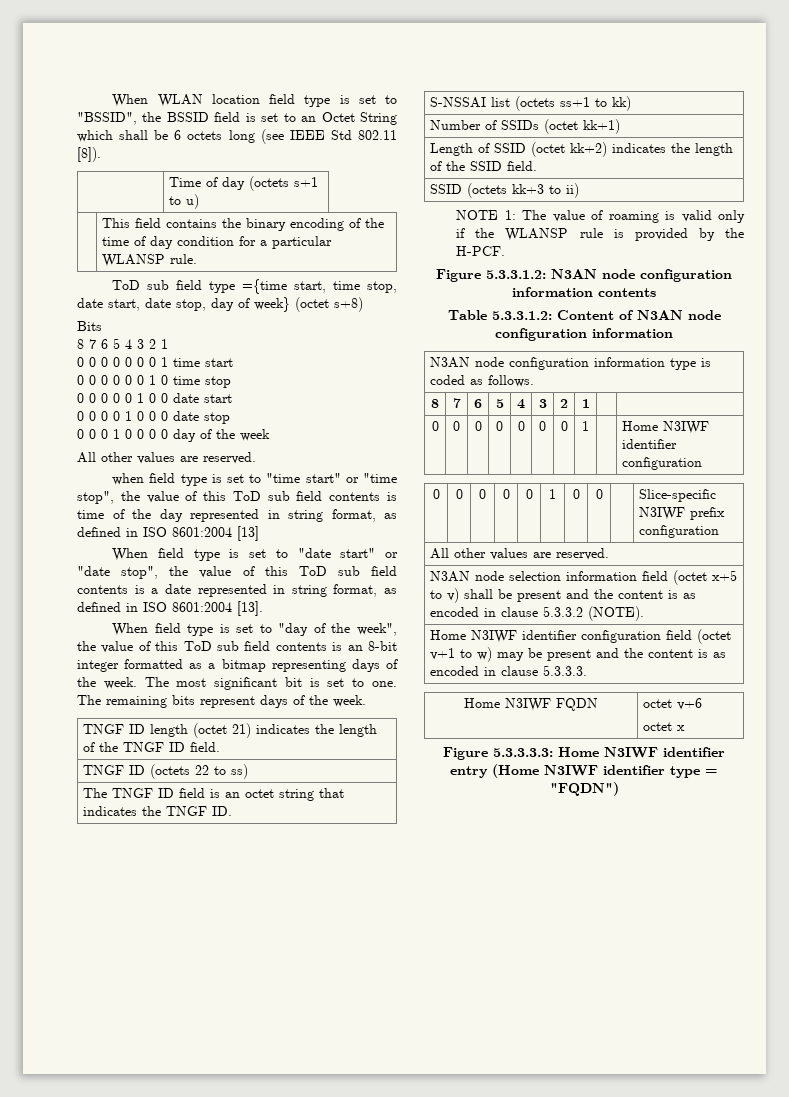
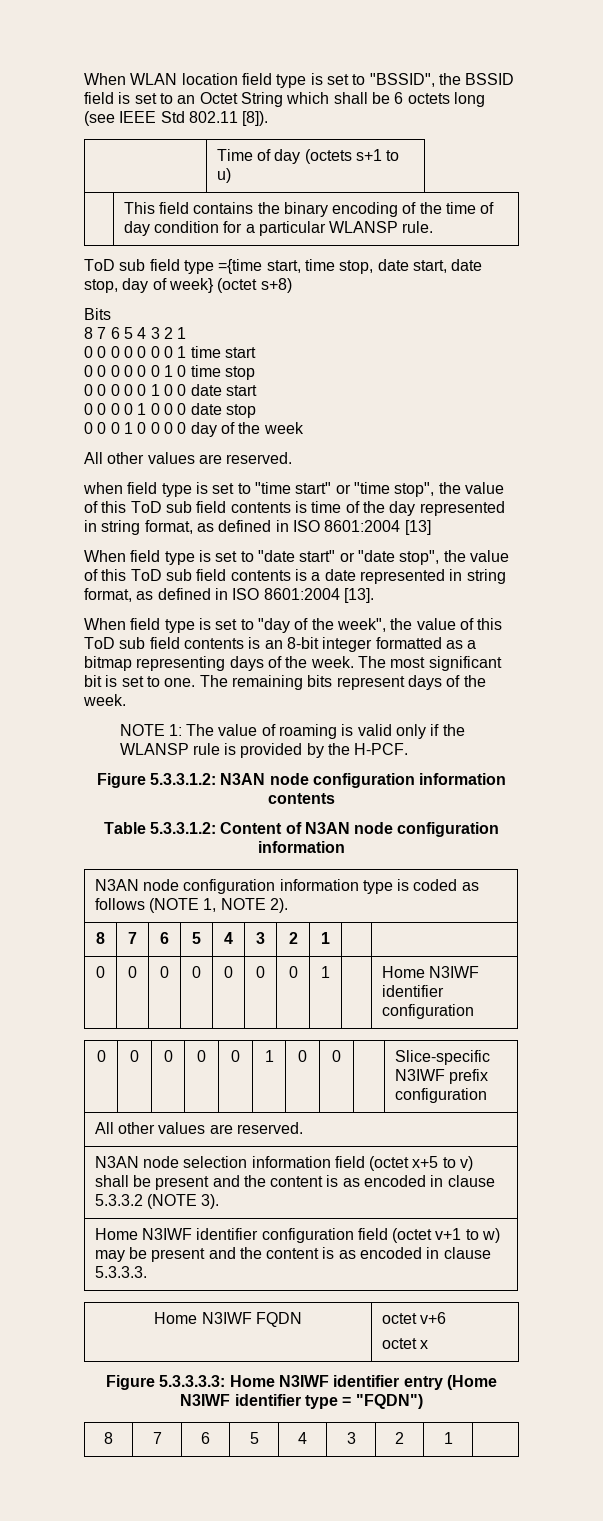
- TNGF ID length (octet 21) indicates the length of the TNGF ID field.
- TNGF ID (octets 22 to ss)
- The TNGF ID field is an octet string that indicates the TNGF ID.
- S-NSSAI list (octets ss+1 to kk)
- Number of SSIDs (octet kk+1)
- Length of SSID (octet kk+2) indicates the length of the SSID field.
- SSID (octets kk+3 to ii)
- N3AN node configuration information type is coded as follows.
+ N3AN node configuration information type is coded as follows (NOTE 1, NOTE 2).
- N3AN node selection information field (octet x+5 to v) shall be present and the content is as encoded in clause 5.3.3.2 (NOTE).
+ N3AN node selection information field (octet x+5 to v) shall be present and the content is as encoded in clause 5.3.3.2 (NOTE 3).
  Figure 5.3.3.3.3: Home N3IWF identifier entry (Home N3IWF identifier type = "FQDN")
+ 8 | 7 | 6 | 5 | 4 | 3 | 2 | 1 |

